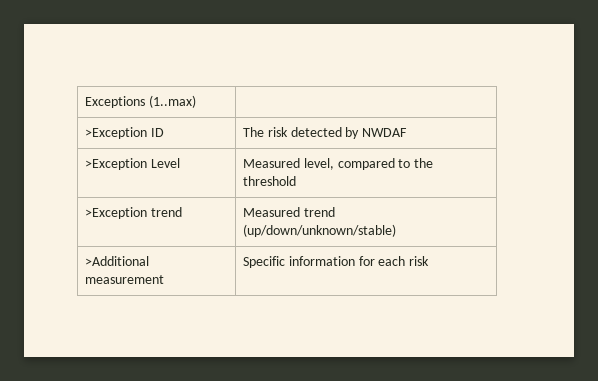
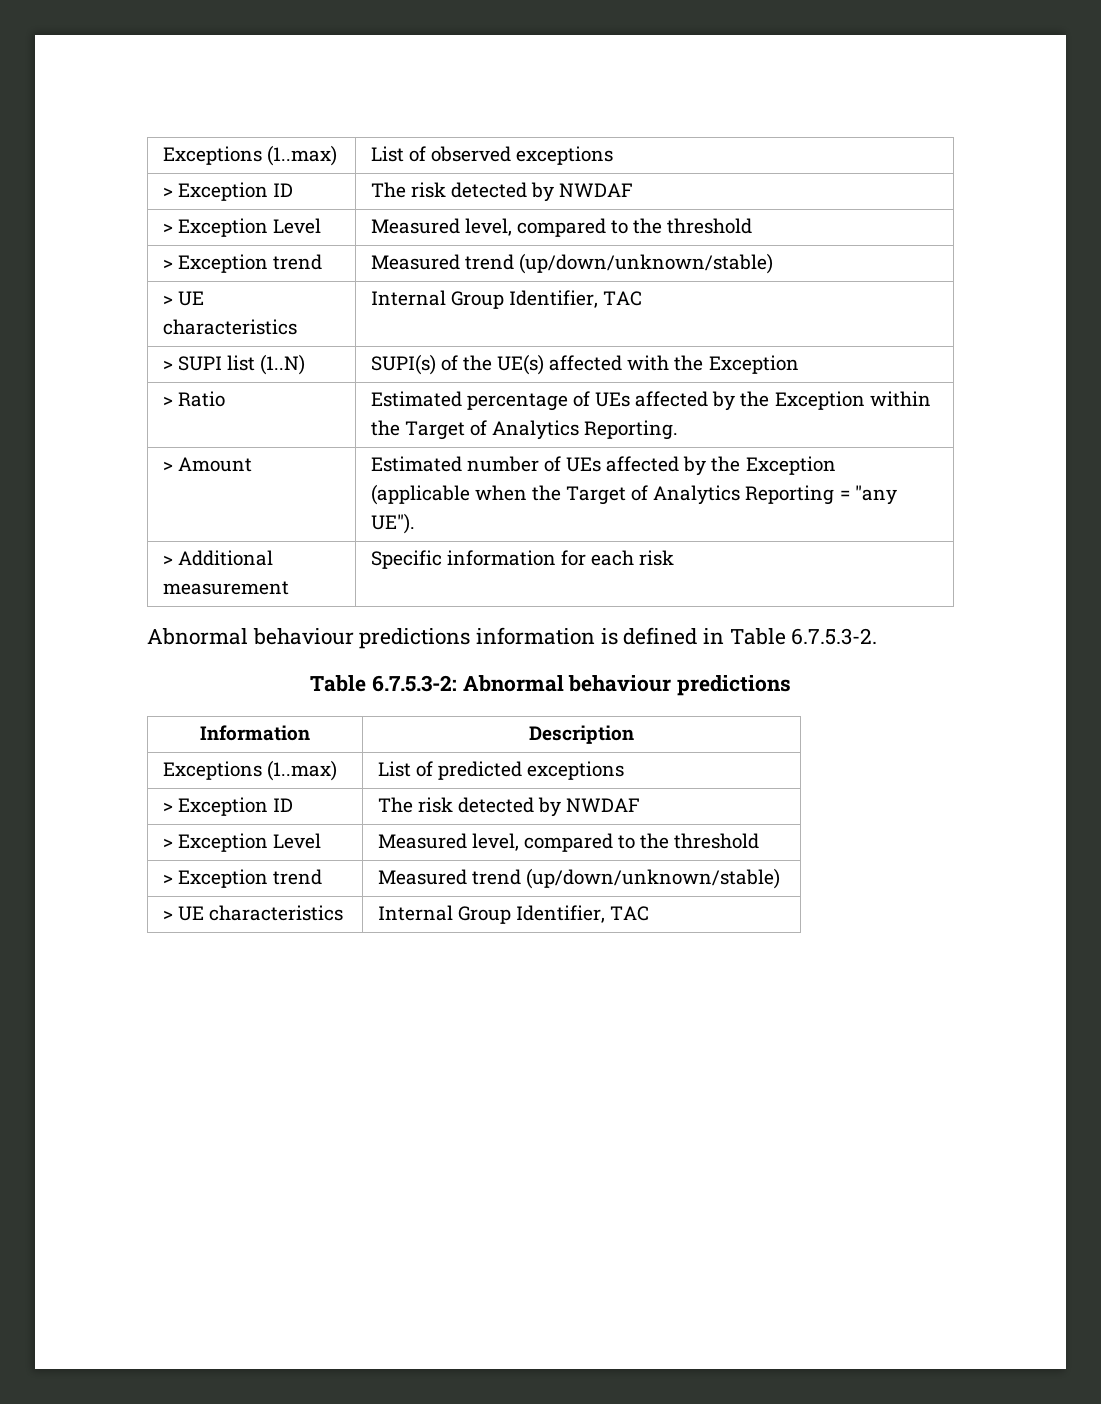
- Exceptions (1..max) |
- >Exception ID | The risk detected by NWDAF
- >Exception Level | Measured level, compared to the threshold
- >Exception trend | Measured trend (up/down/unknown/stable)
- >Additional measurement | Specific information for each risk
+ Exceptions (1..max) | List of observed exceptions
+ > Exception ID | The risk detected by NWDAF
+ > Exception Level | Measured level, compared to the threshold
+ > Exception trend | Measured trend (up/down/unknown/stable)
+ > UE characteristics | Internal Group Identifier, TAC
+ > SUPI list (1..N) | SUPI(s) of the UE(s) affected with the Exception
+ > Ratio | Estimated percentage of UEs affected by the Exception within the Target of Analytics Reporting.
+ > Amount | Estimated number of UEs affected by the Exception (applicable when the Target of Analytics Reporting = "any UE").
+ > Additional measurement | Specific information for each risk
+ Abnormal behaviour predictions information is defined in Table 6.7.5.3-2.
+ Table 6.7.5.3-2: Abnormal behaviour predictions
+ Information | Description
+ Exceptions (1..max) | List of predicted exceptions
+ > Exception ID | The risk detected by NWDAF
+ > Exception Level | Measured level, compared to the threshold
+ > Exception trend | Measured trend (up/down/unknown/stable)
+ > UE characteristics | Internal Group Identifier, TAC

